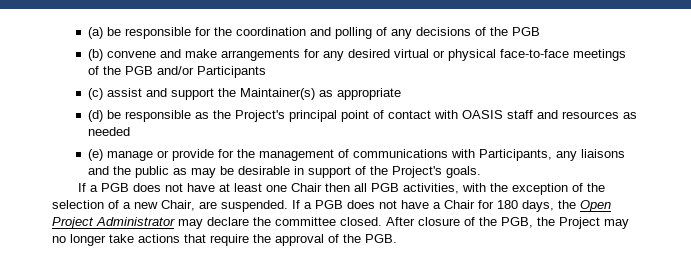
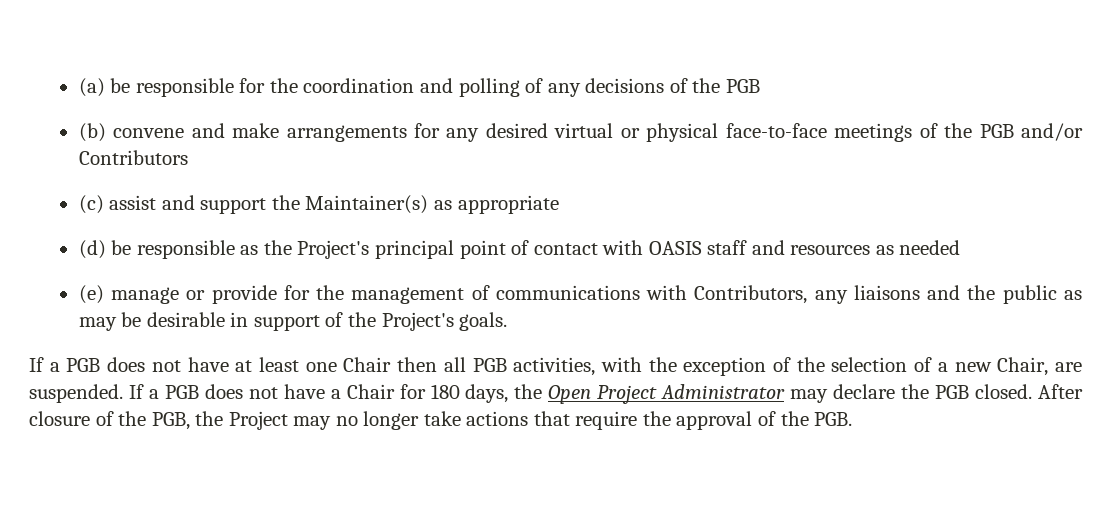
- (b) convene and make arrangements for any desired virtual or physical face-to-face meetings of the PGB and/or Participants
+ (b) convene and make arrangements for any desired virtual or physical face-to-face meetings of the PGB and/or Contributors
- (e) manage or provide for the management of communications with Participants, any liaisons and the public as may be desirable in support of the Project's goals.
+ (e) manage or provide for the management of communications with Contributors, any liaisons and the public as may be desirable in support of the Project's goals.
- If a PGB does not have a Chair for 180 days, the Open Project Administrator may declare the committee closed.
+ If a PGB does not have a Chair for 180 days, the Open Project Administrator may declare the PGB closed.

